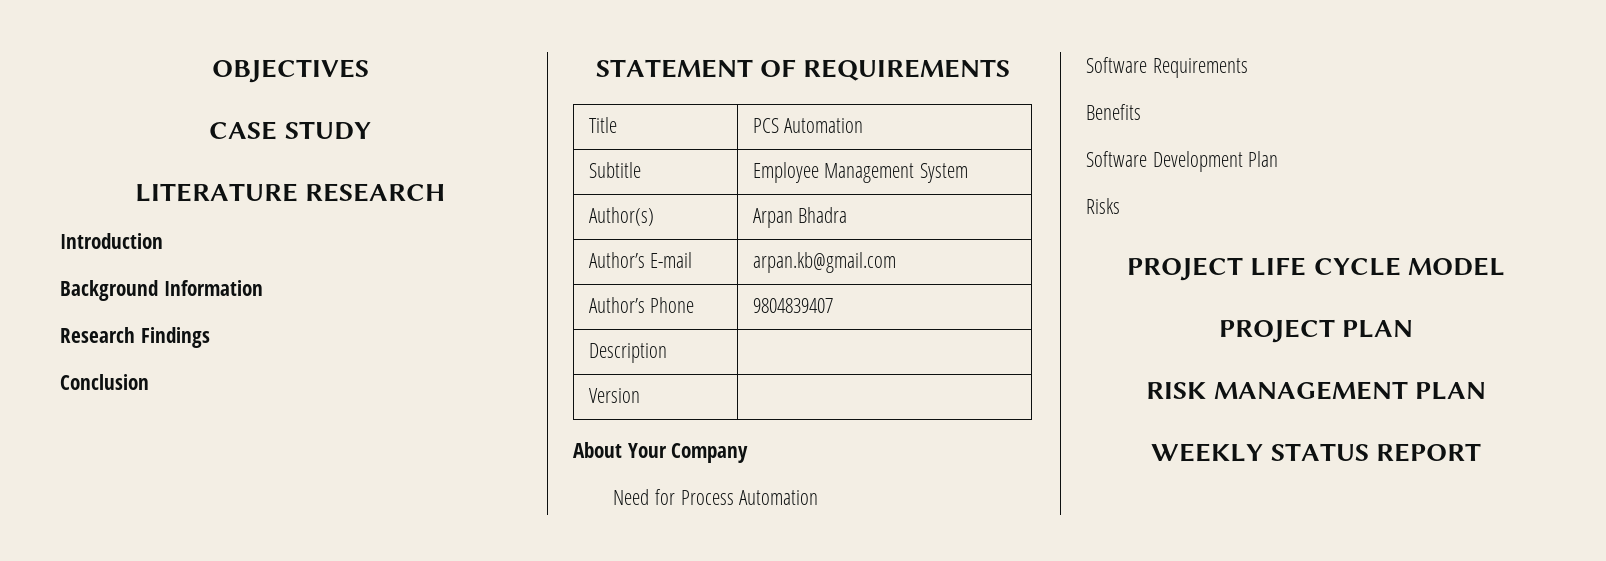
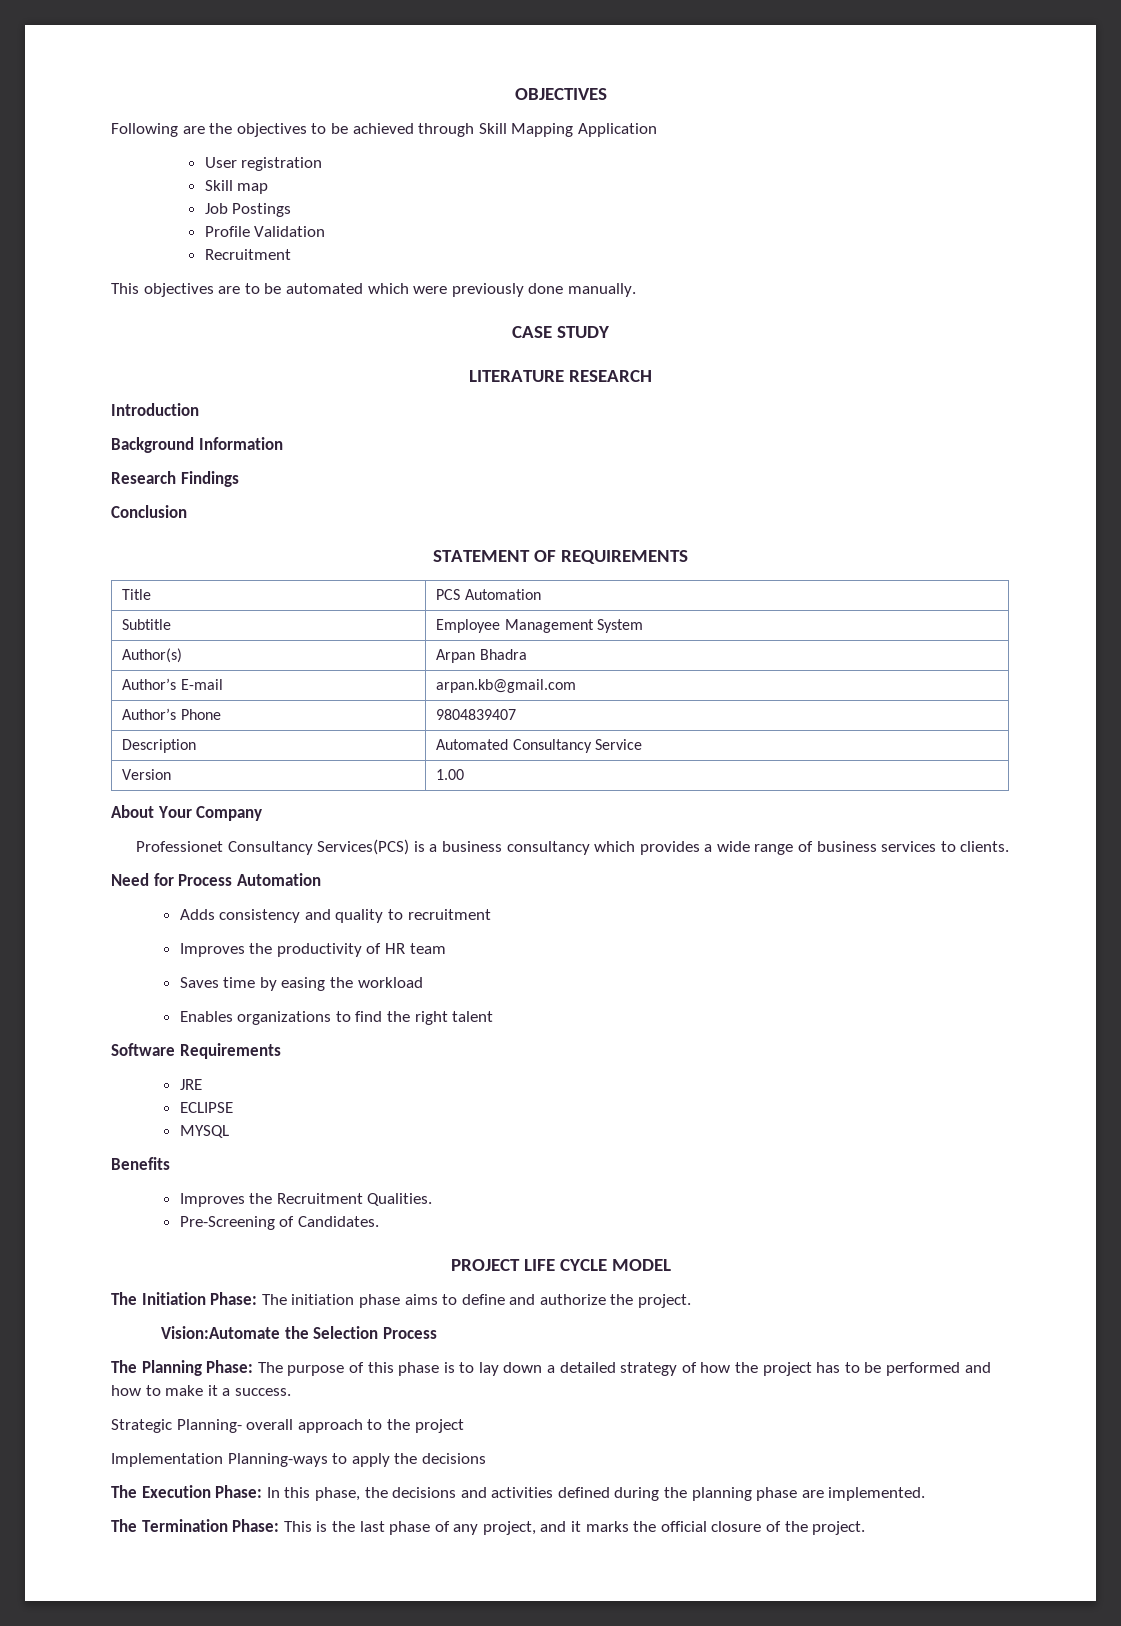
+ Following are the objectives to be achieved through Skill Mapping Application
+ User registration
+ Skill map
+ Job Postings
+ Profile Validation
+ Recruitment
+ This objectives are to be automated which were previously done manually.
- Description |
+ Description | Automated Consultancy Service
- Version |
+ Version | 1.00
+ Professionet Consultancy Services(PCS) is a business consultancy which provides a wide range of business services to clients.
  Need for Process Automation
+ Adds consistency and quality to recruitment
+ Improves the productivity of HR team
+ Saves time by easing the workload
+ Enables organizations to find the right talent
  Software Requirements
+ JRE
+ ECLIPSE
+ MYSQL
  Benefits
- Software Development Plan
- Risks
+ Improves the Recruitment Qualities.
+ Pre-Screening of Candidates.
  PROJECT LIFE CYCLE MODEL
- PROJECT PLAN
- RISK MANAGEMENT PLAN
- WEEKLY STATUS REPORT
+ The Initiation Phase: The initiation phase aims to define and authorize the project.
+ Vision:Automate the Selection Process
+ The Planning Phase: The purpose of this phase is to lay down a detailed strategy of how the project has to be performed and how to make it a success.
+ Strategic Planning- overall approach to the project
+ Implementation Planning-ways to apply the decisions
+ The Execution Phase: In this phase, the decisions and activities defined during the planning phase are implemented.
+ The Termination Phase: This is the last phase of any project, and it marks the official closure of the project.

